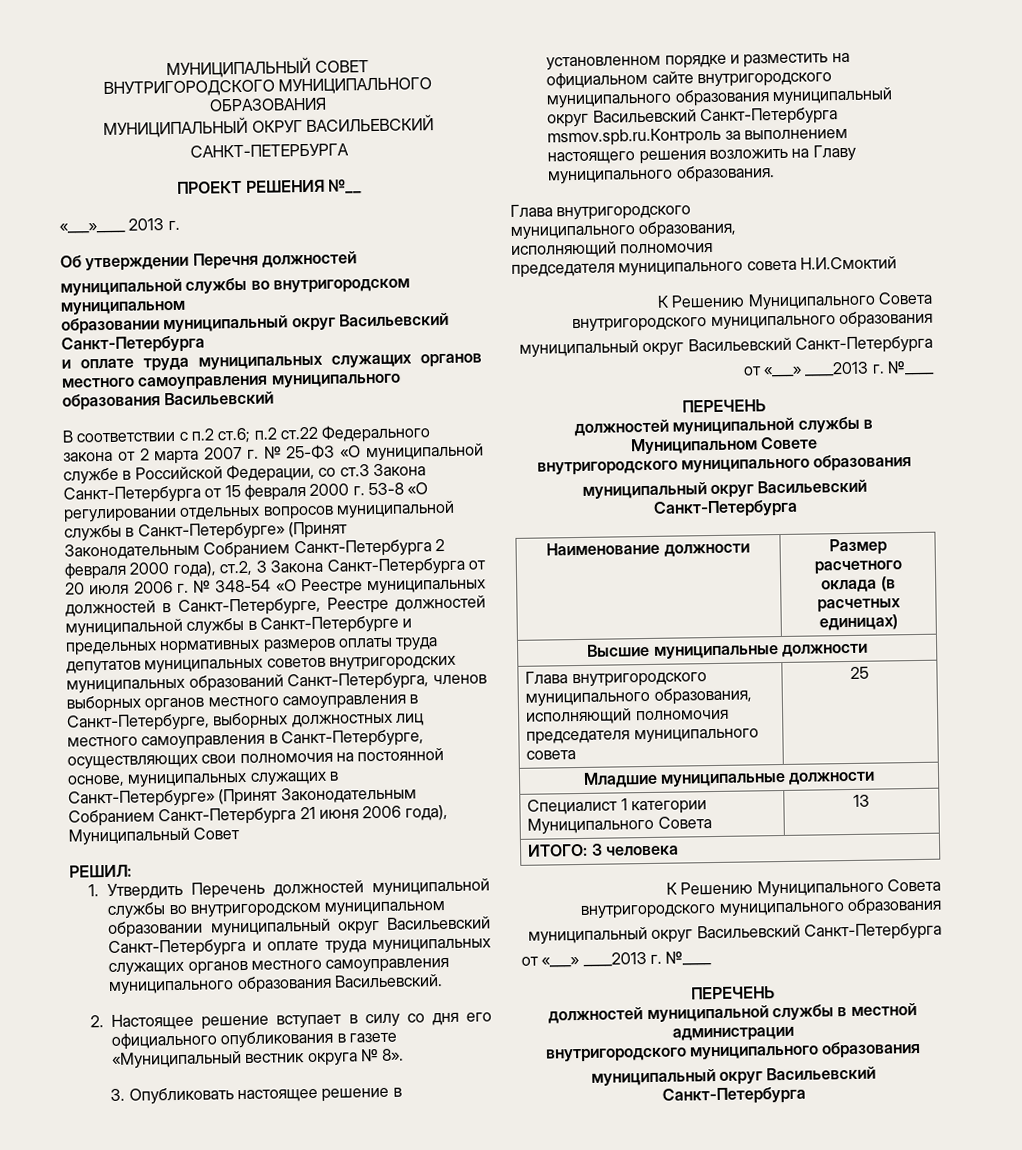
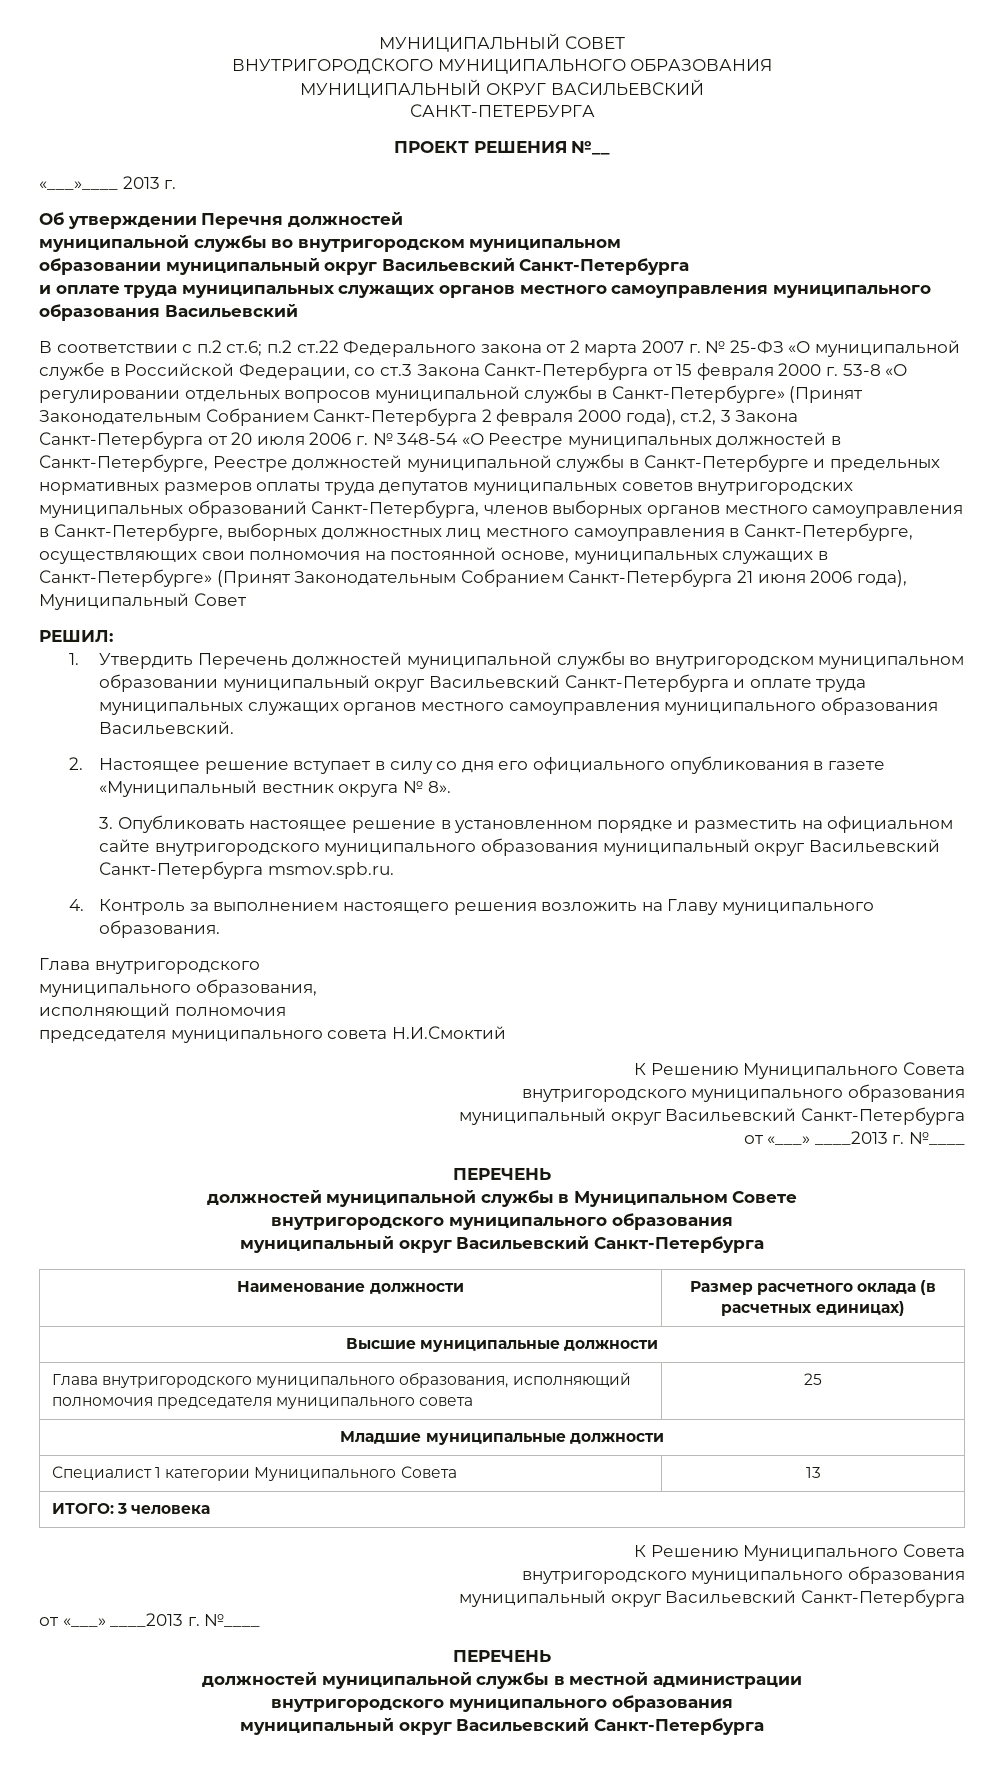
- 3. Опубликовать настоящее решение в установленном порядке и разместить на официальном сайте внутригородского муниципального образования муниципальный округ Васильевский Санкт-Петербурга msmov.spb.ru.Контроль за выполнением настоящего решения возложить на Главу муниципального образования.
+ 3. Опубликовать настоящее решение в установленном порядке и разместить на официальном сайте внутригородского муниципального образования муниципальный округ Васильевский Санкт-Петербурга msmov.spb.ru.
+ 4. Контроль за выполнением настоящего решения возложить на Главу муниципального образования.

